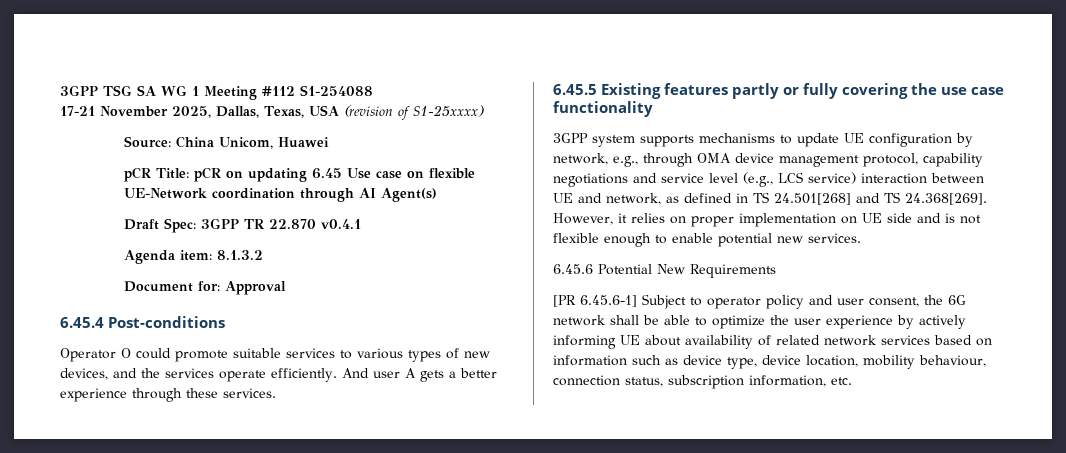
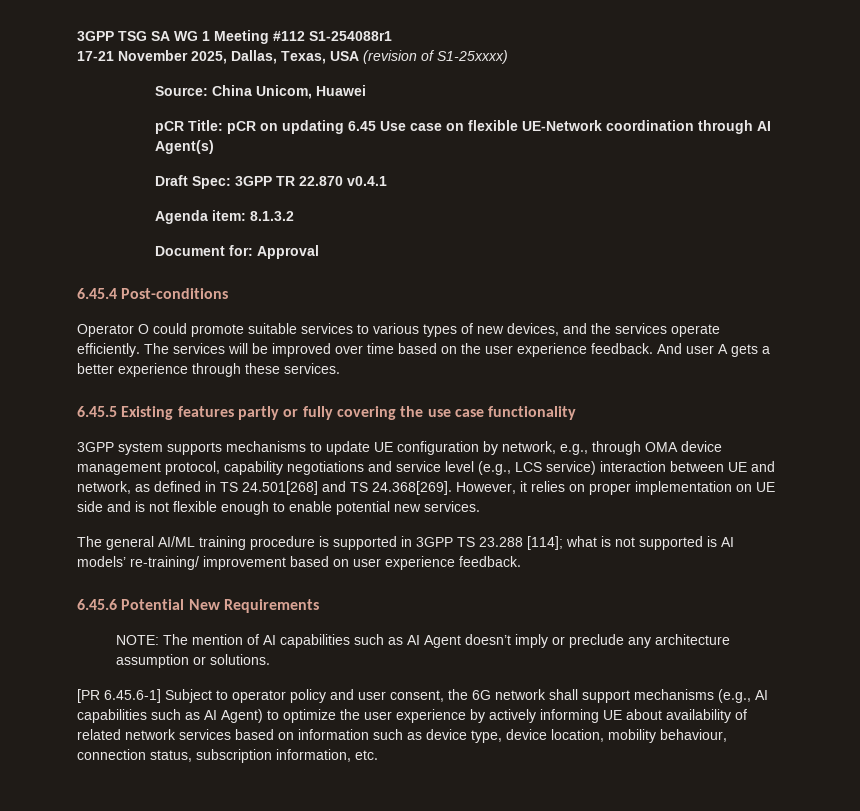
- 3GPP TSG SA WG 1 Meeting #112 S1-254088
+ 3GPP TSG SA WG 1 Meeting #112 S1-254088r1
+ The services will be improved over time based on the user experience feedback.
+ The general AI/ML training procedure is supported in 3GPP TS 23.288 [114]; what is not supported is AI models’ re-training/ improvement based on user experience feedback.
  6.45.6 Potential New Requirements
+ NOTE: The mention of AI capabilities such as AI Agent doesn’t imply or preclude any architecture assumption or solutions.
- [PR 6.45.6-1] Subject to operator policy and user consent, the 6G network shall be able to optimize the user experience by actively informing UE about availability of related network services based on information such as device type, device location, mobility behaviour, connection status, subscription information, etc.
+ [PR 6.45.6-1] Subject to operator policy and user consent, the 6G network shall support mechanisms (e.g., AI capabilities such as AI Agent) to optimize the user experience by actively informing UE about availability of related network services based on information such as device type, device location, mobility behaviour, connection status, subscription information, etc.

